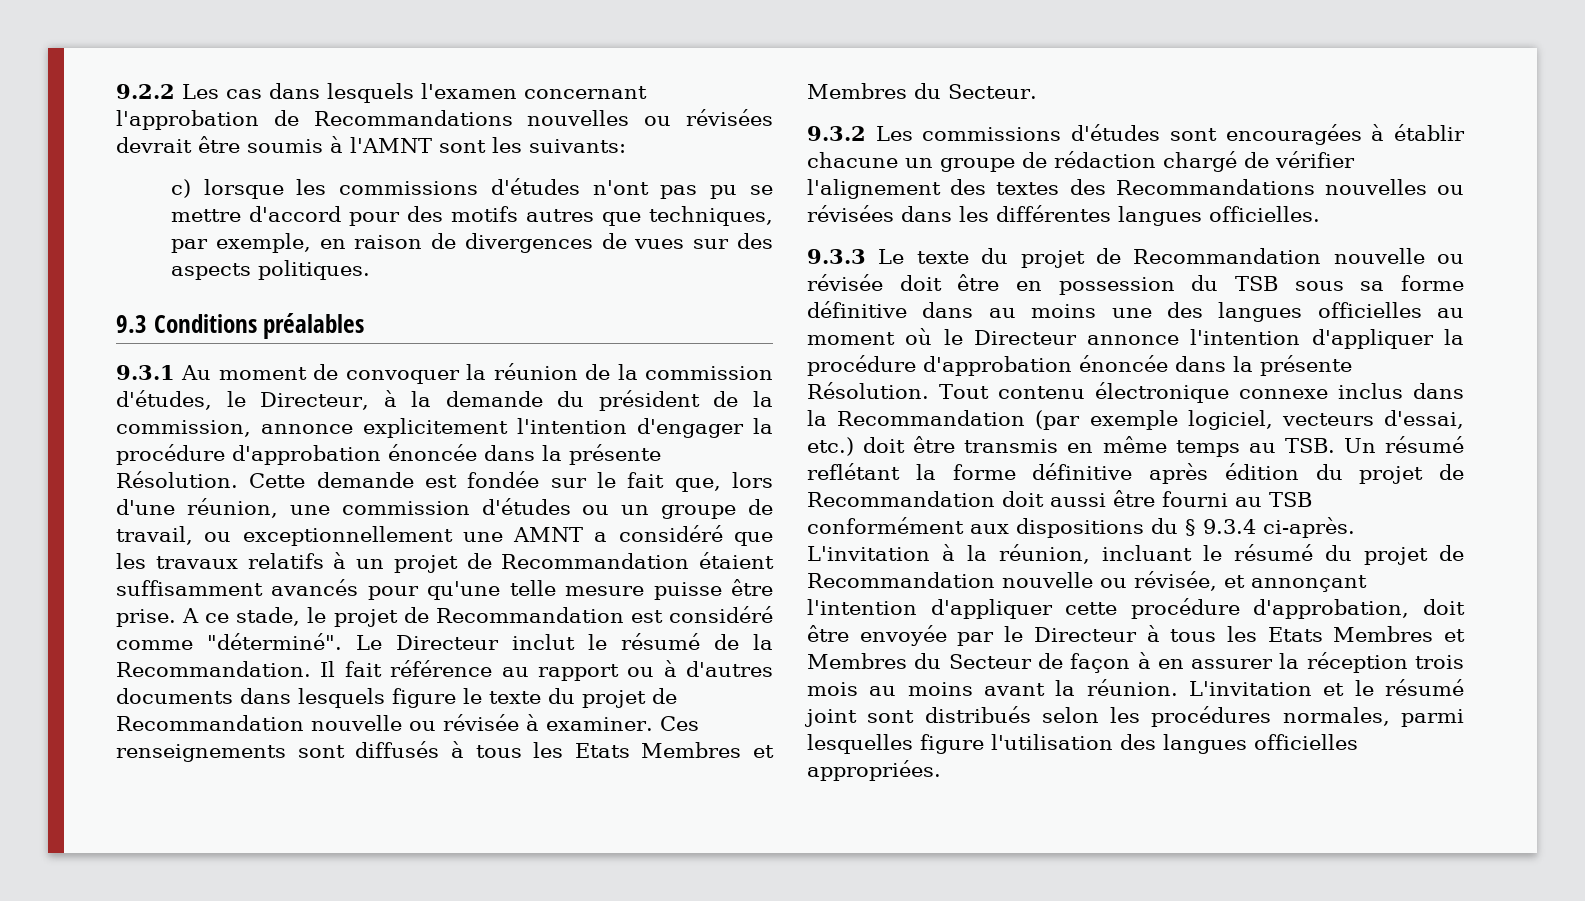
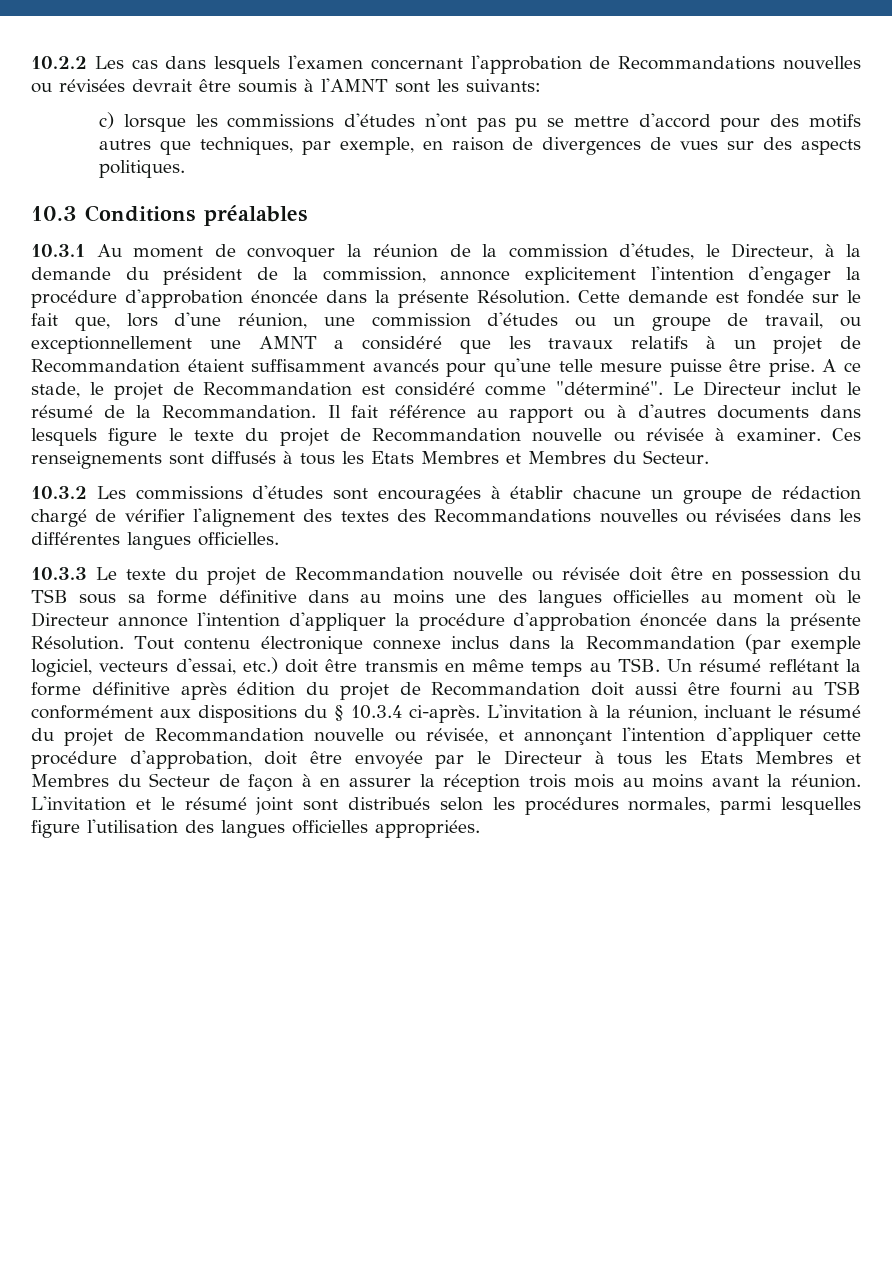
- 9.2.2 Les cas dans lesquels l'examen concernant l'approbation de Recommandations nouvelles ou révisées devrait être soumis à l'AMNT sont les suivants:
+ 10.2.2 Les cas dans lesquels l'examen concernant l'approbation de Recommandations nouvelles ou révisées devrait être soumis à l'AMNT sont les suivants:
- 9.3 Conditions préalables
+ 10.3 Conditions préalables
- 9.3.1 Au moment de convoquer la réunion de la commission d'études, le Directeur, à la demande du président de la commission, annonce explicitement l'intention d'engager la procédure d'approbation énoncée dans la présente Résolution.
+ 10.3.1 Au moment de convoquer la réunion de la commission d'études, le Directeur, à la demande du président de la commission, annonce explicitement l'intention d'engager la procédure d'approbation énoncée dans la présente Résolution.
- 9.3.2 Les commissions d'études sont encouragées à établir chacune un groupe de rédaction chargé de vérifier l'alignement des textes des Recommandations nouvelles ou révisées dans les différentes langues officielles.
+ 10.3.2 Les commissions d'études sont encouragées à établir chacune un groupe de rédaction chargé de vérifier l'alignement des textes des Recommandations nouvelles ou révisées dans les différentes langues officielles.
- 9.3.3 Le texte du projet de Recommandation nouvelle ou révisée doit être en possession du TSB sous sa forme définitive dans au moins une des langues officielles au moment où le Directeur annonce l'intention d'appliquer la procédure d'approbation énoncée dans la présente Résolution.
+ 10.3.3 Le texte du projet de Recommandation nouvelle ou révisée doit être en possession du TSB sous sa forme définitive dans au moins une des langues officielles au moment où le Directeur annonce l'intention d'appliquer la procédure d'approbation énoncée dans la présente Résolution.
- Tout contenu électronique connexe inclus dans la Recommandation (par exemple logiciel, vecteurs d'essai, etc.) doit être transmis en même temps au TSB. Un résumé reflétant la forme définitive après édition du projet de Recommandation doit aussi être fourni au TSB conformément aux dispositions du § 9.3.4 ci-après.
+ Tout contenu électronique connexe inclus dans la Recommandation (par exemple logiciel, vecteurs d'essai, etc.) doit être transmis en même temps au TSB. Un résumé reflétant la forme définitive après édition du projet de Recommandation doit aussi être fourni au TSB conformément aux dispositions du § 10.3.4 ci-après.

